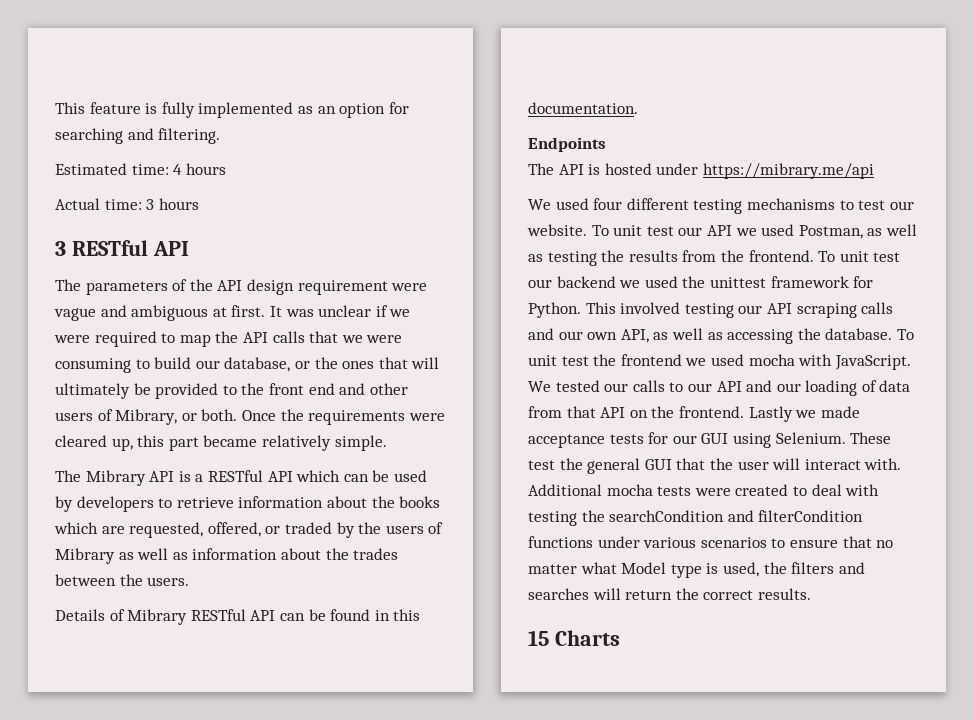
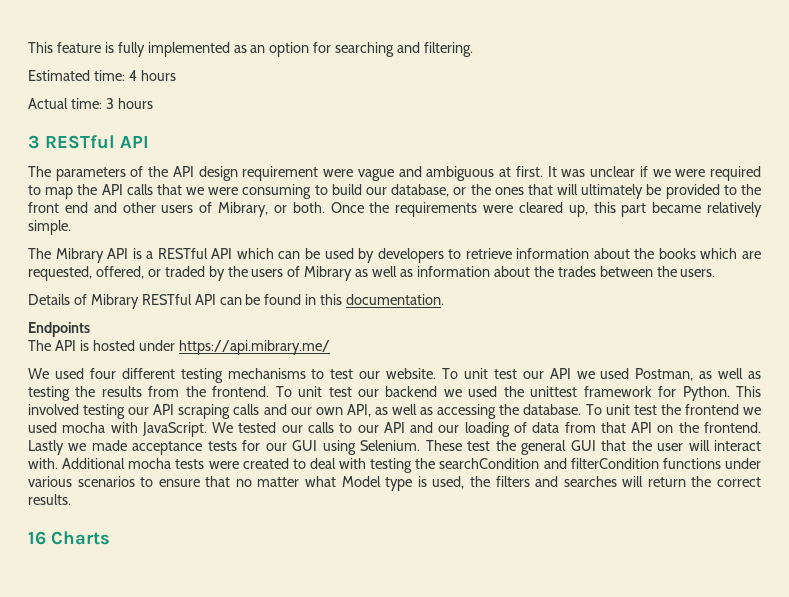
- The API is hosted under https://mibrary.me/api
+ The API is hosted under https://api.mibrary.me/
- 15 Charts
+ 16 Charts

